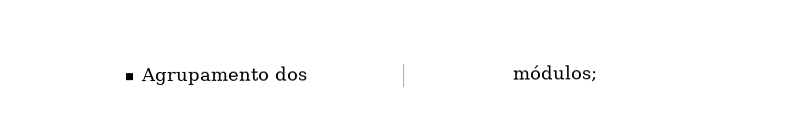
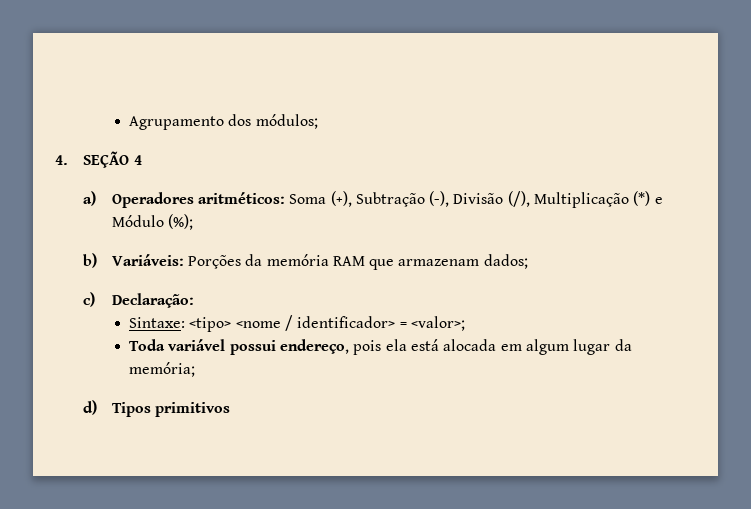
+ 4. SEÇÃO 4
+ a) Operadores aritméticos: Soma (+), Subtração (-), Divisão (/), Multiplicação (*) e Módulo (%);
+ b) Variáveis: Porções da memória RAM que armazenam dados;
+ c) Declaração:
+ Sintaxe: <tipo> <nome / identificador> = <valor>;
+ Toda variável possui endereço, pois ela está alocada em algum lugar da memória;
+ d) Tipos primitivos

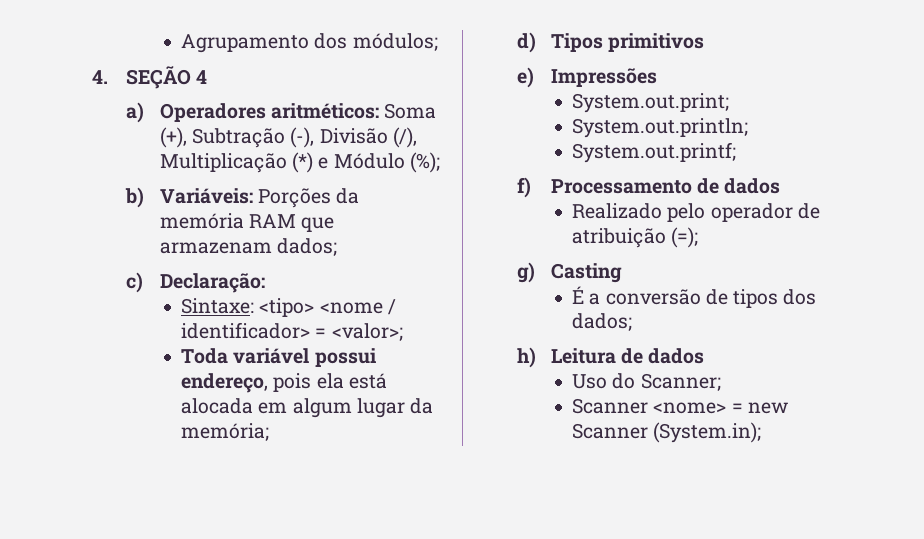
+ e) Impressões
+ System.out.print;
+ System.out.println;
+ System.out.printf;
+ f) Processamento de dados
+ Realizado pelo operador de atribuição (=);
+ g) Casting
+ É a conversão de tipos dos dados;
+ h) Leitura de dados
+ Uso do Scanner;
+ Scanner <nome> = new Scanner (System.in);

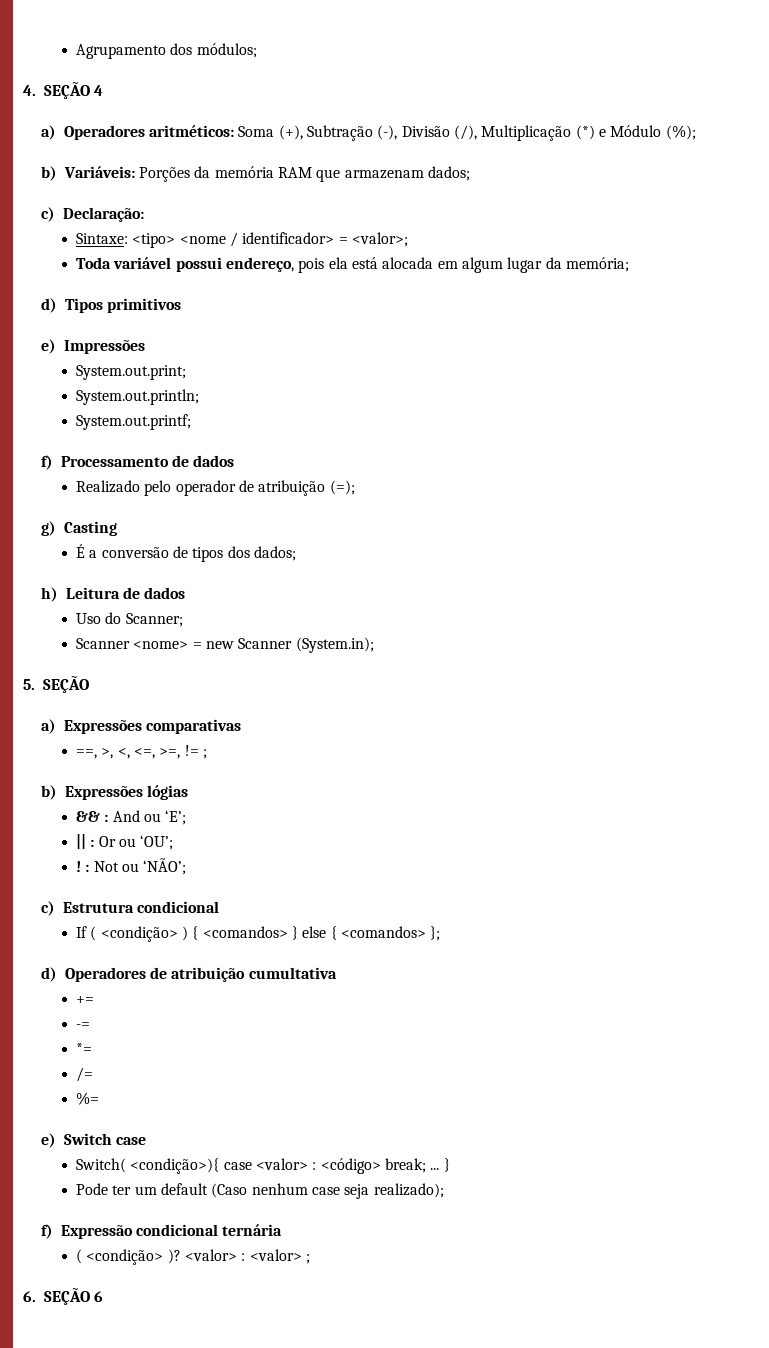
+ 5. SEÇÃO
+ a) Expressões comparativas
+ ==, >, <, <=, >=, != ;
+ b) Expressões lógias
+ && : And ou ‘E’;
+ || : Or ou ‘OU’;
+ ! : Not ou ‘NÃO’;
+ c) Estrutura condicional
+ If ( <condição> ) { <comandos> } else { <comandos> };
+ d) Operadores de atribuição cumultativa
+ +=
+ -=
+ *=
+ /=
+ %=
+ e) Switch case
+ Switch( <condição>){ case <valor> : <código> break; ... }
+ Pode ter um default (Caso nenhum case seja realizado);
+ f) Expressão condicional ternária
+ ( <condição> )? <valor> : <valor> ;
+ 6. SEÇÃO 6

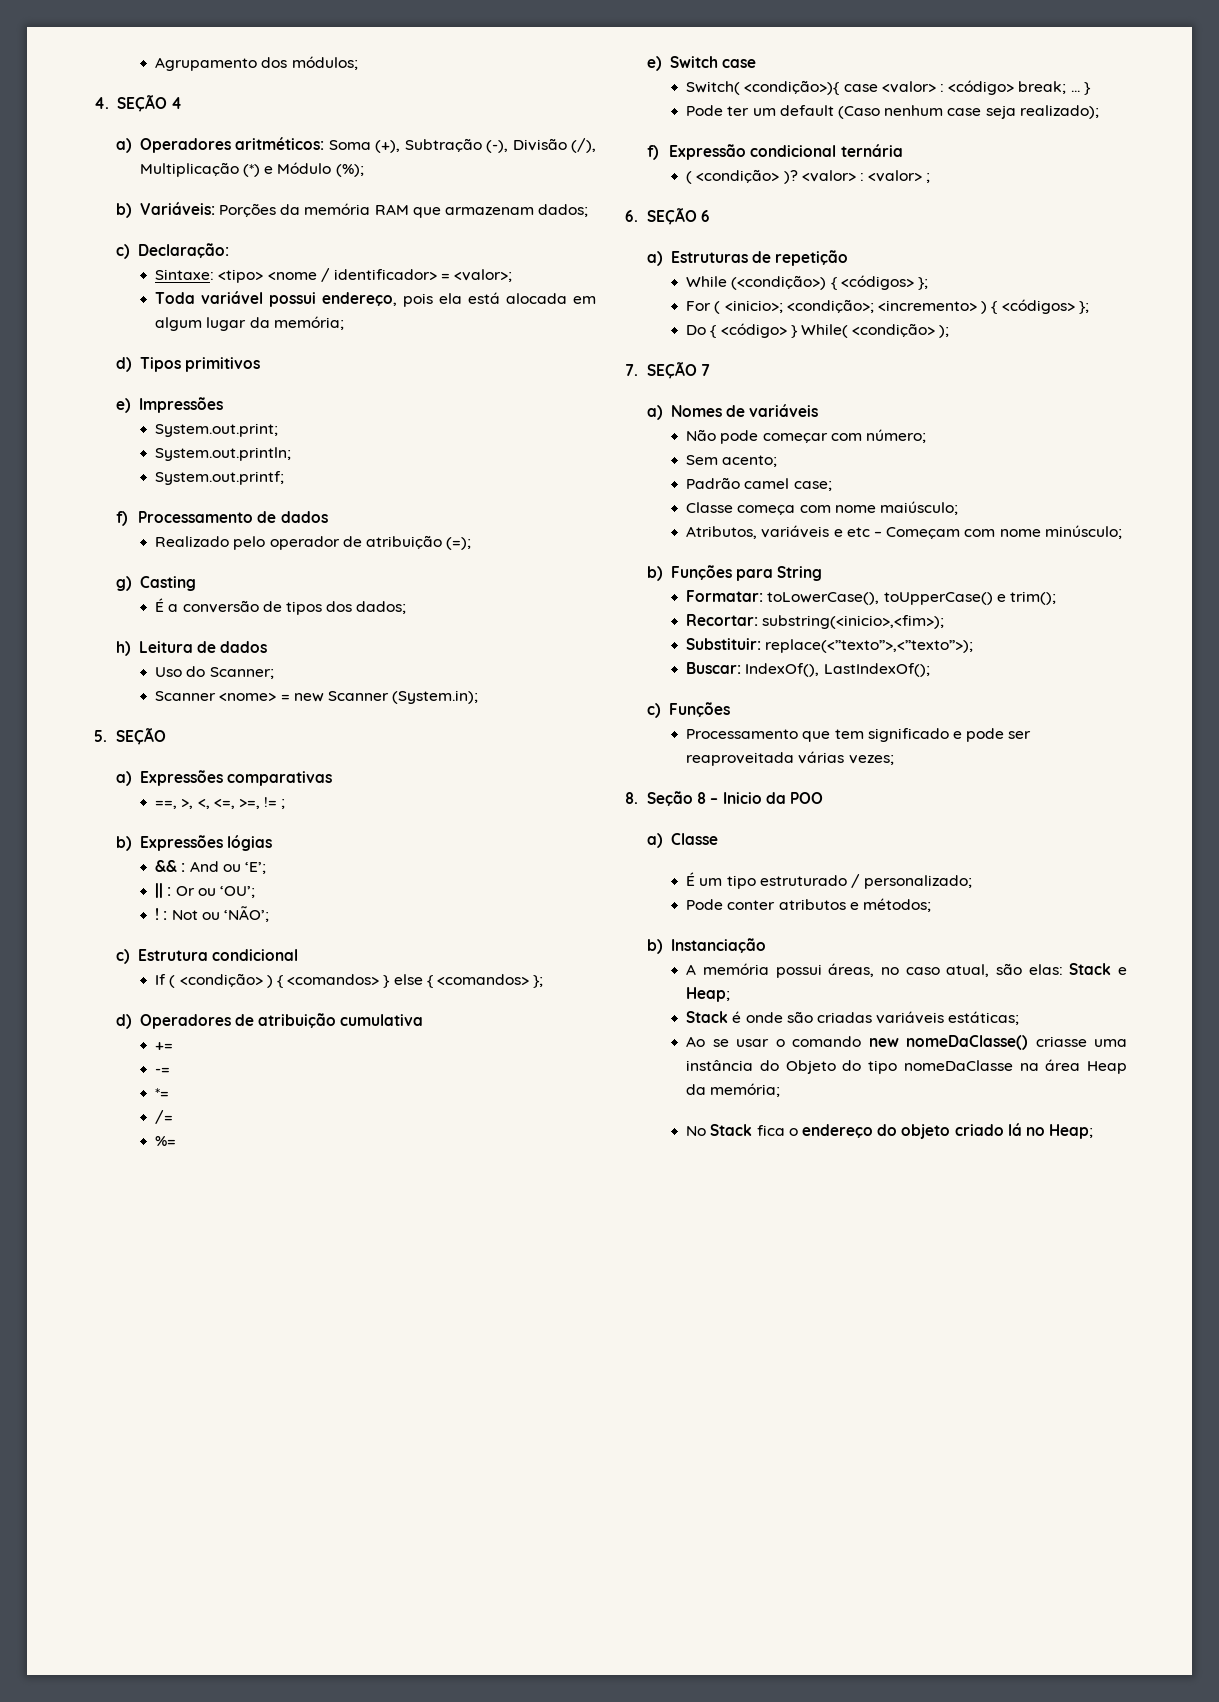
- d) Operadores de atribuição cumultativa
+ d) Operadores de atribuição cumulativa
+ a) Estruturas de repetição
+ While (<condição>) { <códigos> };
+ For ( <inicio>; <condição>; <incremento> ) { <códigos> };
+ Do { <código> } While( <condição> );
+ 7. SEÇÃO 7
+ a) Nomes de variáveis
+ Não pode começar com número;
+ Sem acento;
+ Padrão camel case;
+ Classe começa com nome maiúsculo;
+ Atributos, variáveis e etc – Começam com nome minúsculo;
+ b) Funções para String
+ Formatar: toLowerCase(), toUpperCase() e trim();
+ Recortar: substring(<inicio>,<fim>);
+ Substituir: replace(<”texto”>,<”texto”>);
+ Buscar: IndexOf(), LastIndexOf();
+ c) Funções
+ Processamento que tem significado e pode ser reaproveitada várias vezes;
+ 8. Seção 8 – Inicio da POO
+ a) Classe
+ É um tipo estruturado / personalizado;
+ Pode conter atributos e métodos;
+ b) Instanciação
+ A memória possui áreas, no caso atual, são elas: Stack e Heap;
+ Stack é onde são criadas variáveis estáticas;
+ Ao se usar o comando new nomeDaClasse() criasse uma instância do Objeto do tipo nomeDaClasse na área Heap da memória;
+ No Stack fica o endereço do objeto criado lá no Heap;

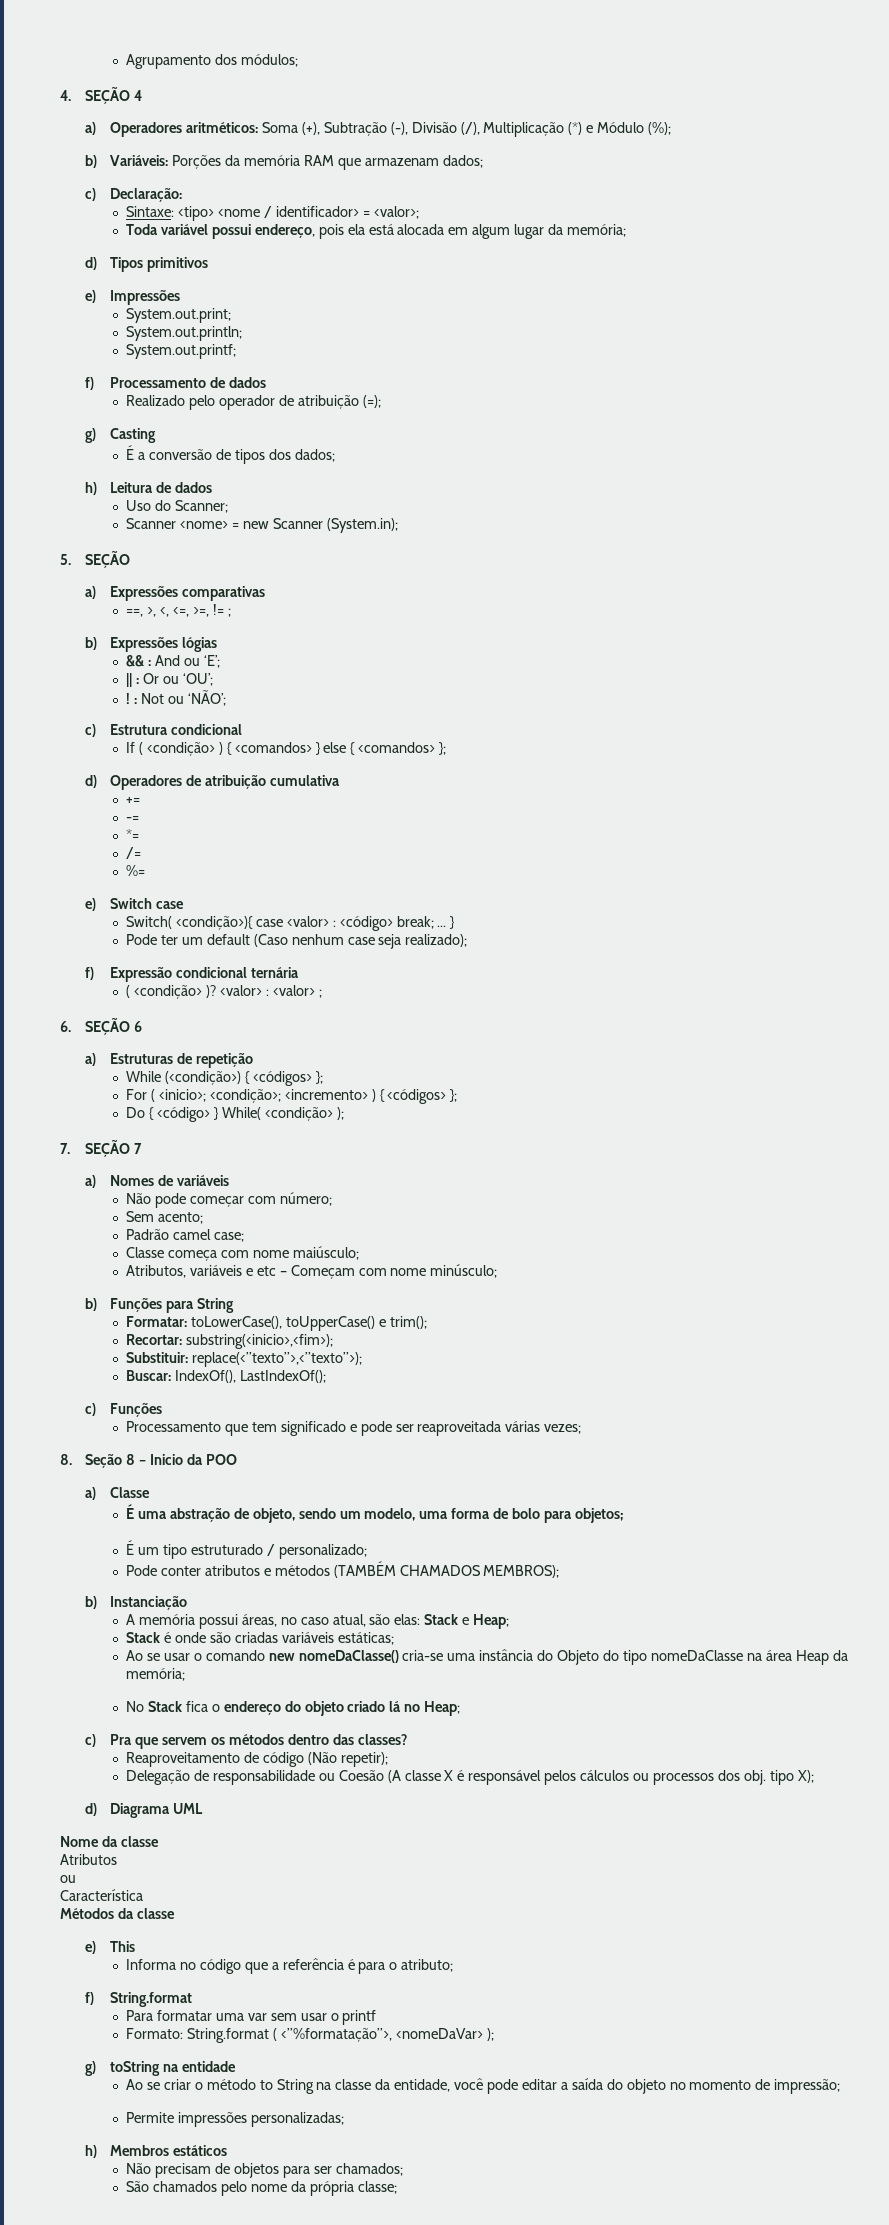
+ É uma abstração de objeto, sendo um modelo, uma forma de bolo para objetos;
- Pode conter atributos e métodos;
+ Pode conter atributos e métodos (TAMBÉM CHAMADOS MEMBROS);
- Ao se usar o comando new nomeDaClasse() criasse uma instância do Objeto do tipo nomeDaClasse na área Heap da memória;
+ Ao se usar o comando new nomeDaClasse() cria-se uma instância do Objeto do tipo nomeDaClasse na área Heap da memória;
+ c) Pra que servem os métodos dentro das classes?
+ Reaproveitamento de código (Não repetir);
+ Delegação de responsabilidade ou Coesão (A classe X é responsável pelos cálculos ou processos dos obj. tipo X);
+ d) Diagrama UML
+ Nome da classe
+ Atributos
+ ou
+ Característica
+ Métodos da classe
+ e) This
+ Informa no código que a referência é para o atributo;
+ f) String.format
+ Para formatar uma var sem usar o printf
+ Formato: String.format ( <”%formatação”>, <nomeDaVar> );
+ g) toString na entidade
+ Ao se criar o método to String na classe da entidade, você pode editar a saída do objeto no momento de impressão;
+ Permite impressões personalizadas;
+ h) Membros estáticos
+ Não precisam de objetos para ser chamados;
+ São chamados pelo nome da própria classe;

